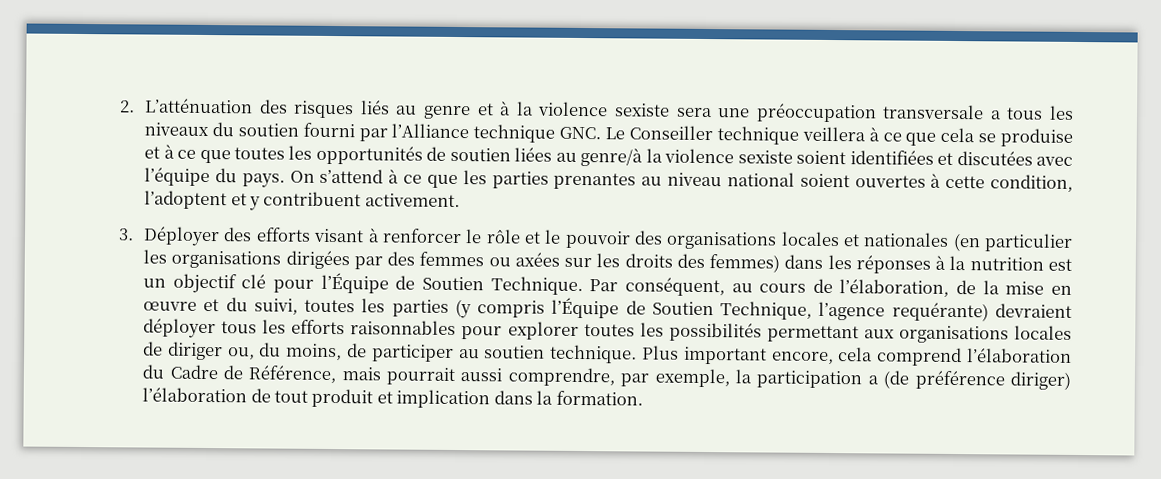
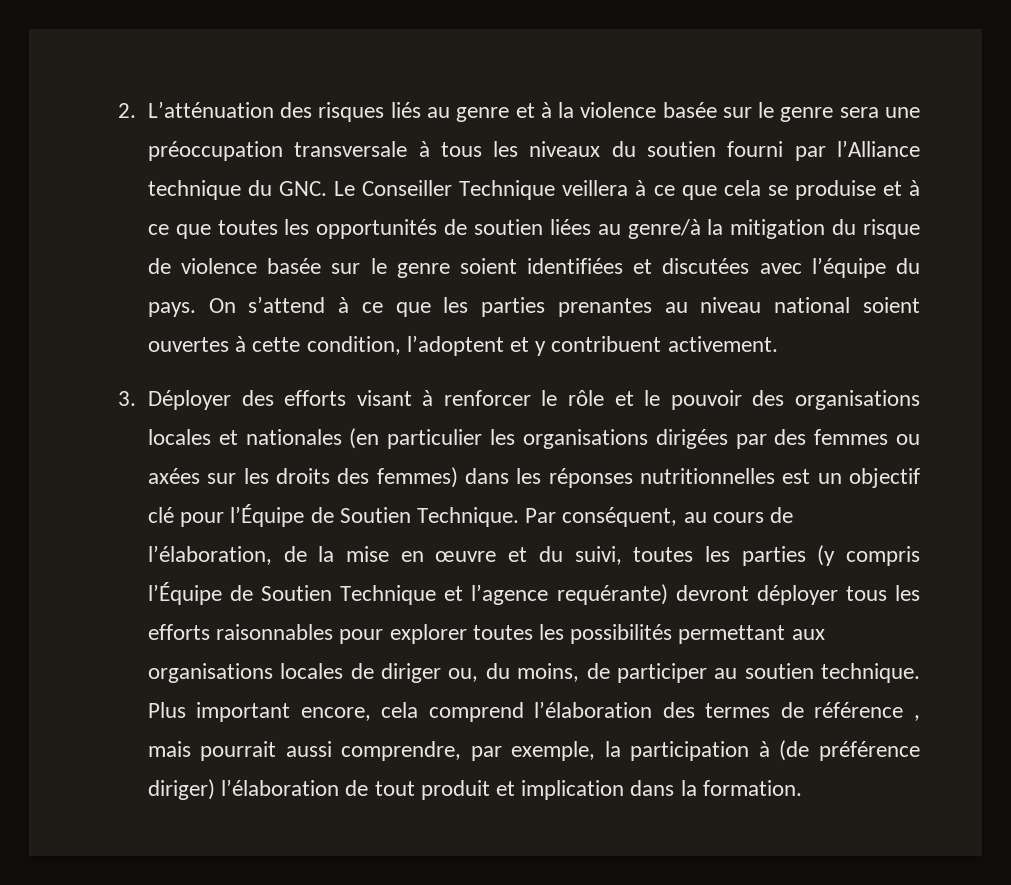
- 2. L’atténuation des risques liés au genre et à la violence sexiste sera une préoccupation transversale a tous les niveaux du soutien fourni par l’Alliance technique GNC. Le Conseiller technique veillera à ce que cela se produise et à ce que toutes les opportunités de soutien liées au genre/à la violence sexiste soient identifiées et discutées avec l’équipe du pays.
+ 2. L’atténuation des risques liés au genre et à la violence basée sur le genre sera une préoccupation transversale à tous les niveaux du soutien fourni par l’Alliance technique du GNC. Le Conseiller Technique veillera à ce que cela se produise et à ce que toutes les opportunités de soutien liées au genre/à la mitigation du risque de violence basée sur le genre soient identifiées et discutées avec l’équipe du pays.
- 3. Déployer des efforts visant à renforcer le rôle et le pouvoir des organisations locales et nationales (en particulier les organisations dirigées par des femmes ou axées sur les droits des femmes) dans les réponses à la nutrition est un objectif clé pour l’Équipe de Soutien Technique.
+ 3. Déployer des efforts visant à renforcer le rôle et le pouvoir des organisations locales et nationales (en particulier les organisations dirigées par des femmes ou axées sur les droits des femmes) dans les réponses nutritionnelles est un objectif clé pour l’Équipe de Soutien Technique.
- Par conséquent, au cours de l’élaboration, de la mise en œuvre et du suivi, toutes les parties (y compris l’Équipe de Soutien Technique, l’agence requérante) devraient déployer tous les efforts raisonnables pour explorer toutes les possibilités permettant aux organisations locales de diriger ou, du moins, de participer au soutien technique.
+ Par conséquent, au cours de l’élaboration, de la mise en œuvre et du suivi, toutes les parties (y compris l’Équipe de Soutien Technique et l’agence requérante) devront déployer tous les efforts raisonnables pour explorer toutes les possibilités permettant aux organisations locales de diriger ou, du moins, de participer au soutien technique.
- Plus important encore, cela comprend l’élaboration du Cadre de Référence, mais pourrait aussi comprendre, par exemple, la participation a (de préférence diriger) l’élaboration de tout produit et implication dans la formation.
+ Plus important encore, cela comprend l’élaboration des termes de référence , mais pourrait aussi comprendre, par exemple, la participation à (de préférence diriger) l’élaboration de tout produit et implication dans la formation.

